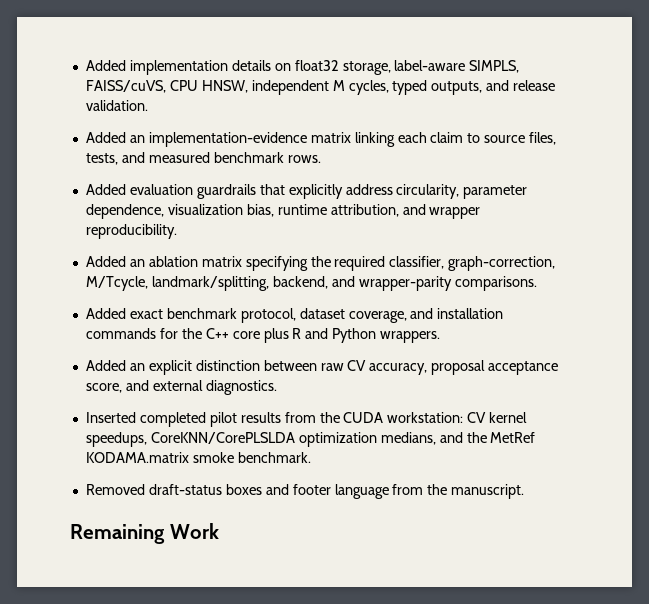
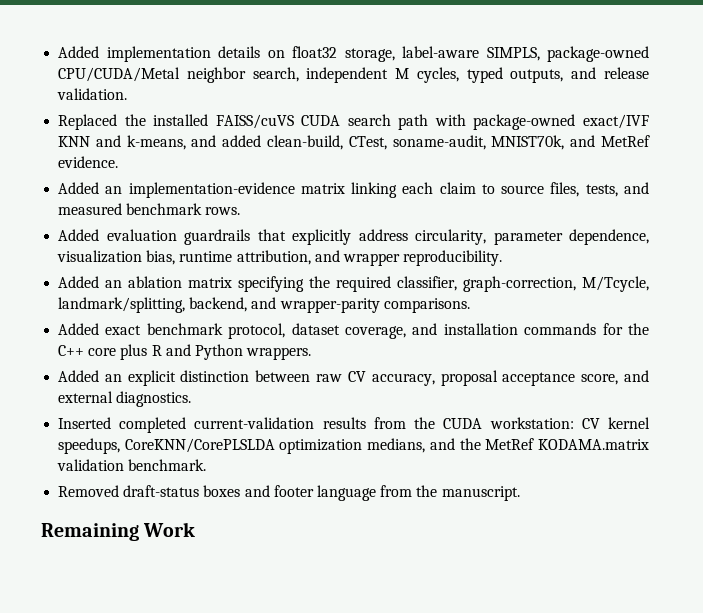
- Added implementation details on float32 storage, label-aware SIMPLS, FAISS/cuVS, CPU HNSW, independent M cycles, typed outputs, and release validation.
+ Added implementation details on float32 storage, label-aware SIMPLS, package-owned CPU/CUDA/Metal neighbor search, independent M cycles, typed outputs, and release validation.
+ Replaced the installed FAISS/cuVS CUDA search path with package-owned exact/IVF KNN and k-means, and added clean-build, CTest, soname-audit, MNIST70k, and MetRef evidence.
- Inserted completed pilot results from the CUDA workstation: CV kernel speedups, CoreKNN/CorePLSLDA optimization medians, and the MetRef KODAMA.matrix smoke benchmark.
+ Inserted completed current-validation results from the CUDA workstation: CV kernel speedups, CoreKNN/CorePLSLDA optimization medians, and the MetRef KODAMA.matrix validation benchmark.

